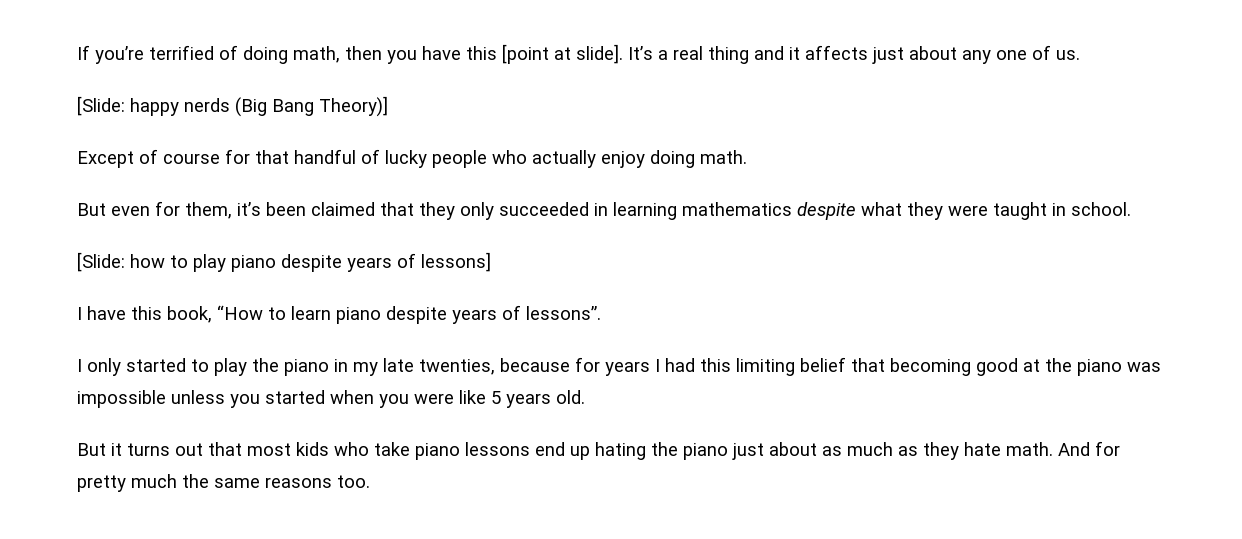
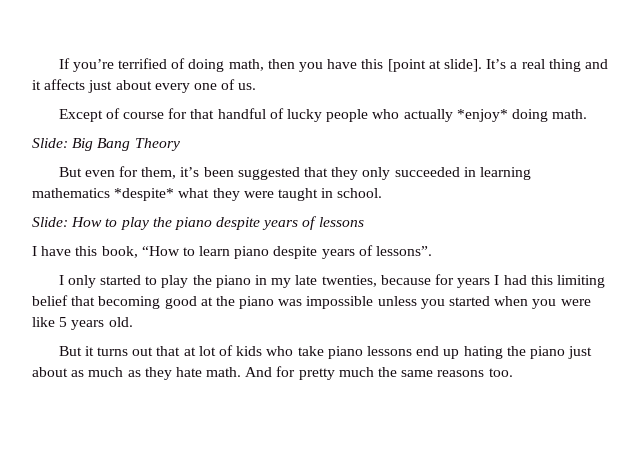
- It’s a real thing and it affects just about any one of us.
+ It’s a real thing and it affects just about every one of us.
- [Slide: happy nerds (Big Bang Theory)]
- Except of course for that handful of lucky people who actually enjoy doing math.
+ Except of course for that handful of lucky people who actually *enjoy* doing math.
+ Slide: Big Bang Theory
- But even for them, it’s been claimed that they only succeeded in learning mathematics despite what they were taught in school.
+ But even for them, it’s been suggested that they only succeeded in learning mathematics *despite* what they were taught in school.
- [Slide: how to play piano despite years of lessons]
+ Slide: How to play the piano despite years of lessons
- But it turns out that most kids who take piano lessons end up hating the piano just about as much as they hate math.
+ But it turns out that at lot of kids who take piano lessons end up hating the piano just about as much as they hate math.

